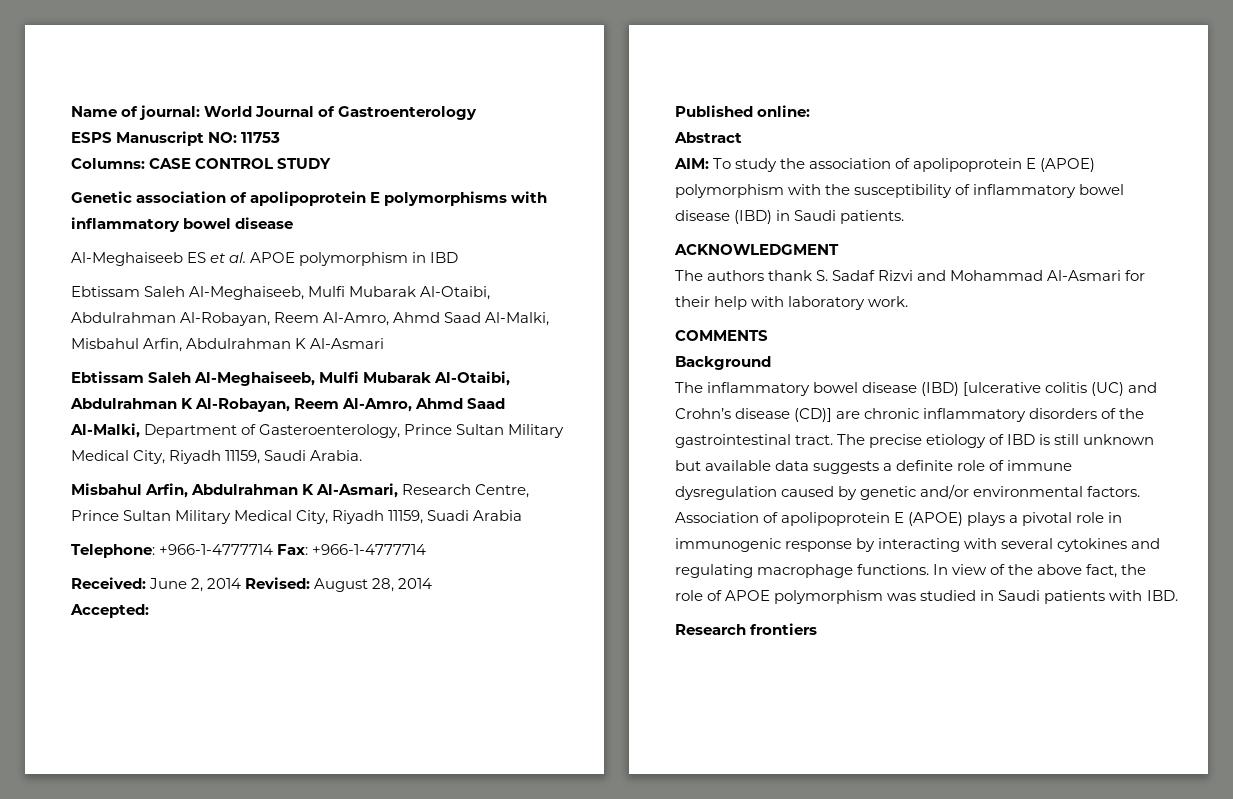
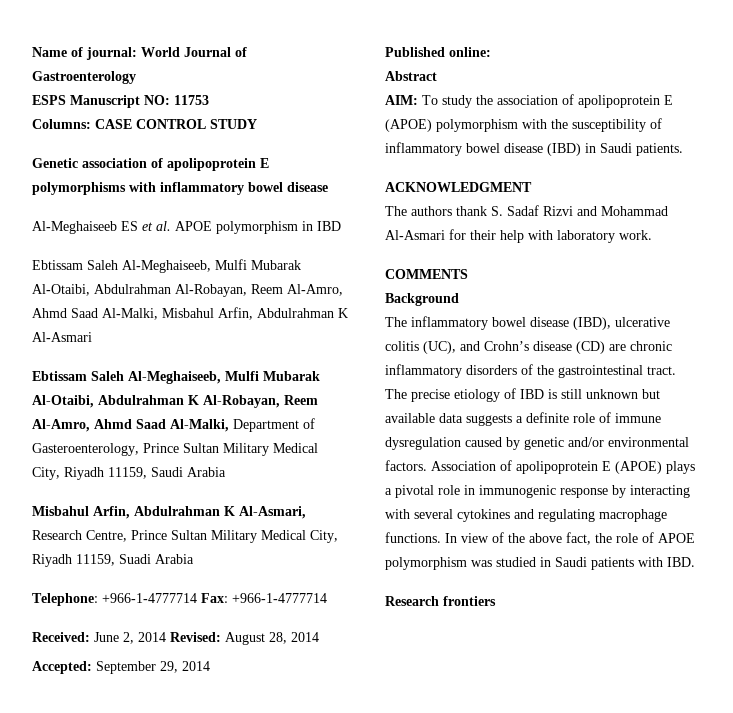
- Ebtissam Saleh Al-Meghaiseeb, Mulfi Mubarak Al-Otaibi, Abdulrahman K Al-Robayan, Reem Al-Amro, Ahmd Saad Al-Malki, Department of Gasteroenterology, Prince Sultan Military Medical City, Riyadh 11159, Saudi Arabia.
+ Ebtissam Saleh Al-Meghaiseeb, Mulfi Mubarak Al-Otaibi, Abdulrahman K Al-Robayan, Reem Al-Amro, Ahmd Saad Al-Malki, Department of Gasteroenterology, Prince Sultan Military Medical City, Riyadh 11159, Saudi Arabia
- Accepted:
+ Accepted: September 29, 2014
- The inflammatory bowel disease (IBD) [ulcerative colitis (UC) and Crohn’s disease (CD)] are chronic inflammatory disorders of the gastrointestinal tract.
+ The inflammatory bowel disease (IBD), ulcerative colitis (UC), and Crohn’s disease (CD) are chronic inflammatory disorders of the gastrointestinal tract.

